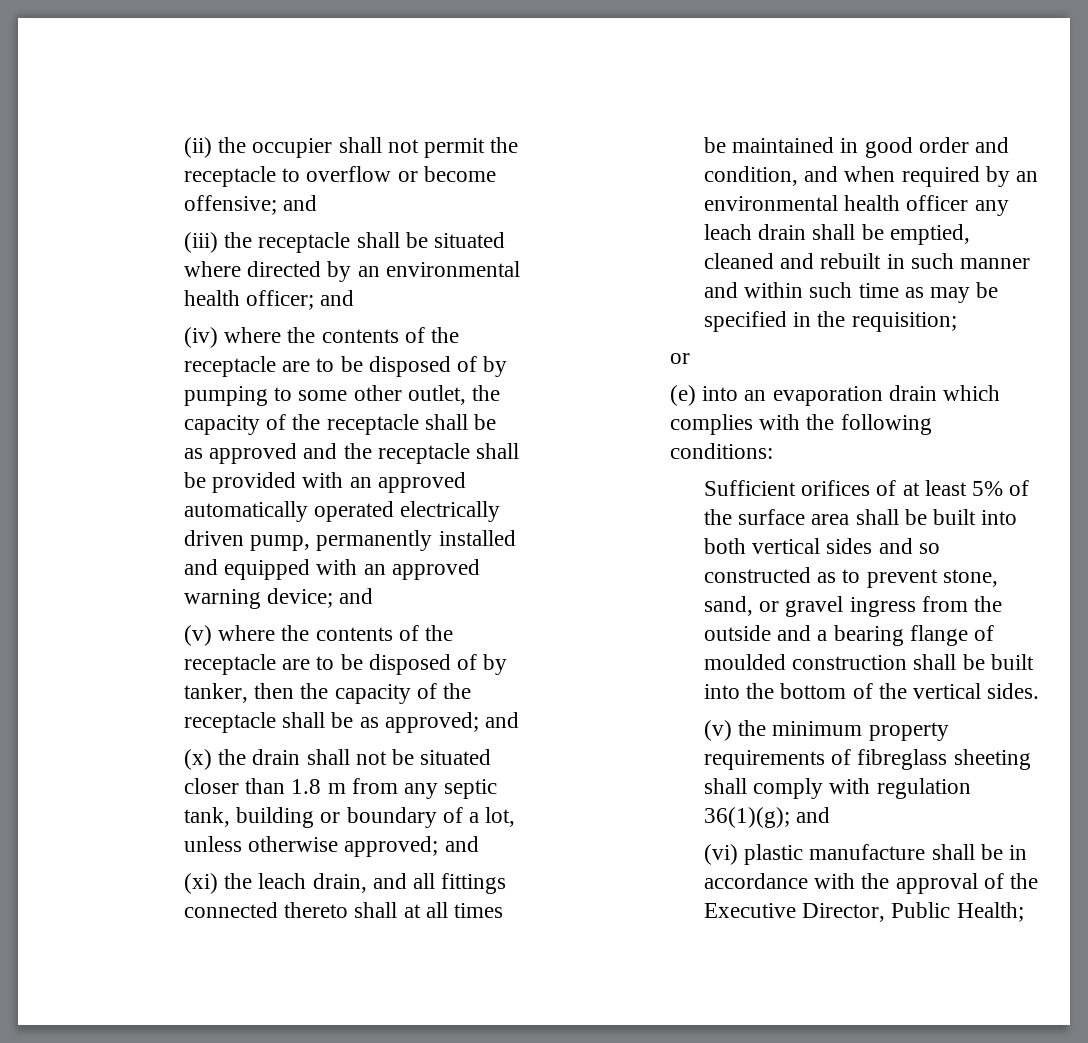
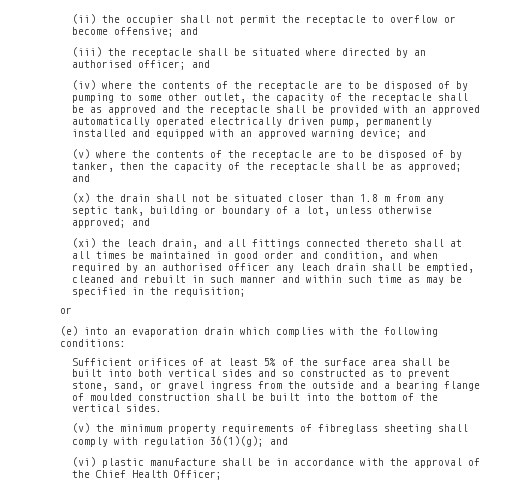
- (iii) the receptacle shall be situated where directed by an environmental health officer; and
+ (iii) the receptacle shall be situated where directed by an authorised officer; and
- (xi) the leach drain, and all fittings connected thereto shall at all times be maintained in good order and condition, and when required by an environmental health officer any leach drain shall be emptied, cleaned and rebuilt in such manner and within such time as may be specified in the requisition;
+ (xi) the leach drain, and all fittings connected thereto shall at all times be maintained in good order and condition, and when required by an authorised officer any leach drain shall be emptied, cleaned and rebuilt in such manner and within such time as may be specified in the requisition;
- (vi) plastic manufacture shall be in accordance with the approval of the Executive Director, Public Health;
+ (vi) plastic manufacture shall be in accordance with the approval of the Chief Health Officer;

